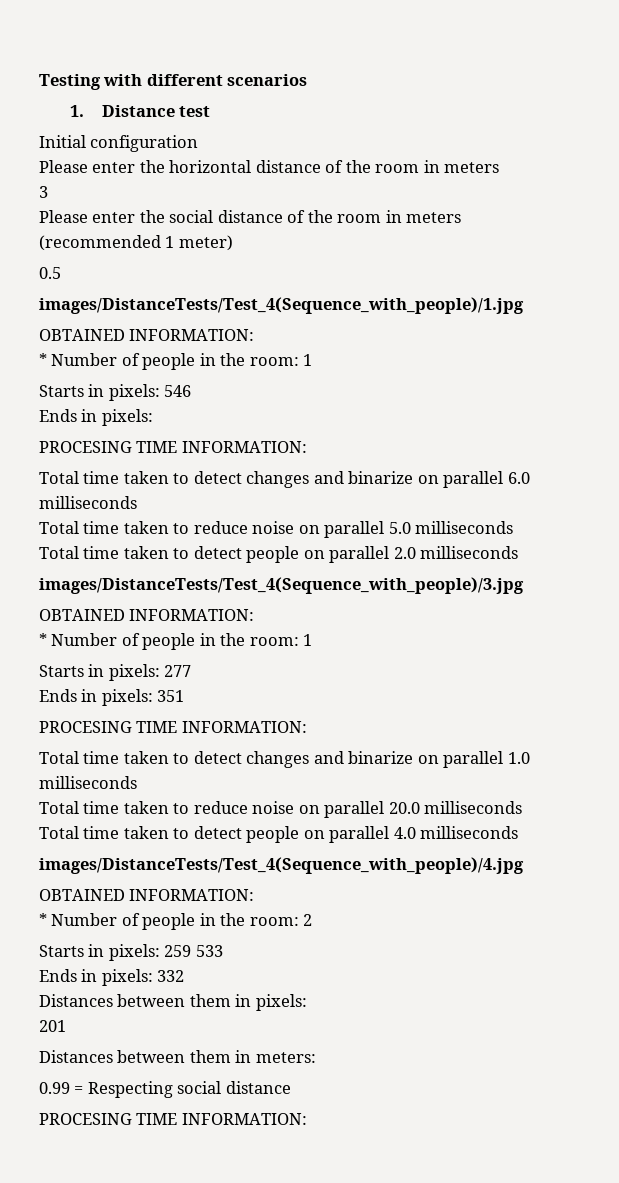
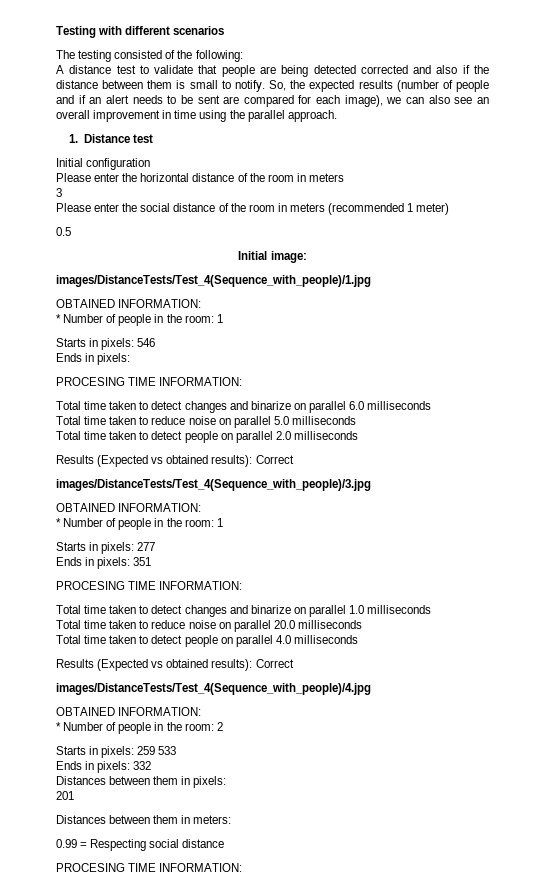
+ The testing consisted of the following:
+ A distance test to validate that people are being detected corrected and also if the distance between them is small to notify. So, the expected results (number of people and if an alert needs to be sent are compared for each image), we can also see an overall improvement in time using the parallel approach.
+ Initial image:
  Total time taken to detect people on parallel 2.0 milliseconds
+ Results (Expected vs obtained results): Correct
  Total time taken to detect people on parallel 4.0 milliseconds
+ Results (Expected vs obtained results): Correct

